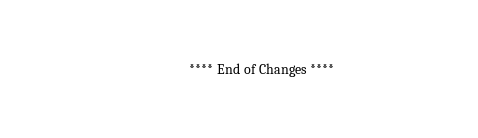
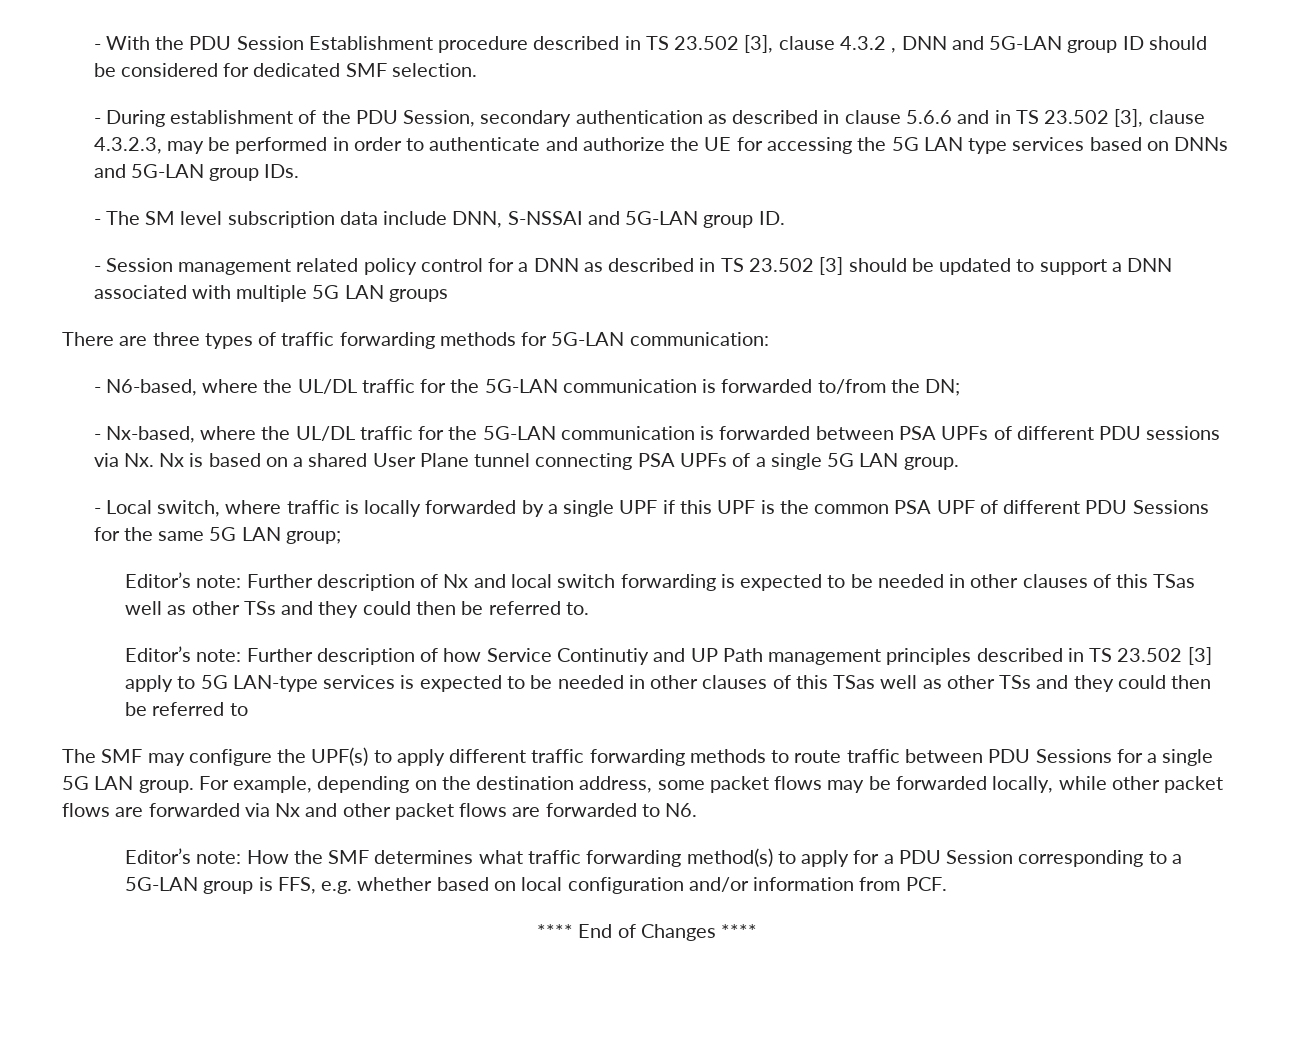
+ - With the PDU Session Establishment procedure described in TS 23.502 [3], clause 4.3.2 , DNN and 5G-LAN group ID should be considered for dedicated SMF selection.
+ - During establishment of the PDU Session, secondary authentication as described in clause 5.6.6 and in TS 23.502 [3], clause 4.3.2.3, may be performed in order to authenticate and authorize the UE for accessing the 5G LAN type services based on DNNs and 5G-LAN group IDs.
+ - The SM level subscription data include DNN, S-NSSAI and 5G-LAN group ID.
+ - Session management related policy control for a DNN as described in TS 23.502 [3] should be updated to support a DNN associated with multiple 5G LAN groups
+ There are three types of traffic forwarding methods for 5G-LAN communication:
+ - N6-based, where the UL/DL traffic for the 5G-LAN communication is forwarded to/from the DN;
+ - Nx-based, where the UL/DL traffic for the 5G-LAN communication is forwarded between PSA UPFs of different PDU sessions via Nx. Nx is based on a shared User Plane tunnel connecting PSA UPFs of a single 5G LAN group.
+ - Local switch, where traffic is locally forwarded by a single UPF if this UPF is the common PSA UPF of different PDU Sessions for the same 5G LAN group;
+ Editor’s note: Further description of Nx and local switch forwarding is expected to be needed in other clauses of this TSas well as other TSs and they could then be referred to.
+ Editor’s note: Further description of how Service Continutiy and UP Path management principles described in TS 23.502 [3] apply to 5G LAN-type services is expected to be needed in other clauses of this TSas well as other TSs and they could then be referred to
+ The SMF may configure the UPF(s) to apply different traffic forwarding methods to route traffic between PDU Sessions for a single 5G LAN group. For example, depending on the destination address, some packet flows may be forwarded locally, while other packet flows are forwarded via Nx and other packet flows are forwarded to N6.
+ Editor’s note: How the SMF determines what traffic forwarding method(s) to apply for a PDU Session corresponding to a 5G-LAN group is FFS, e.g. whether based on local configuration and/or information from PCF.

